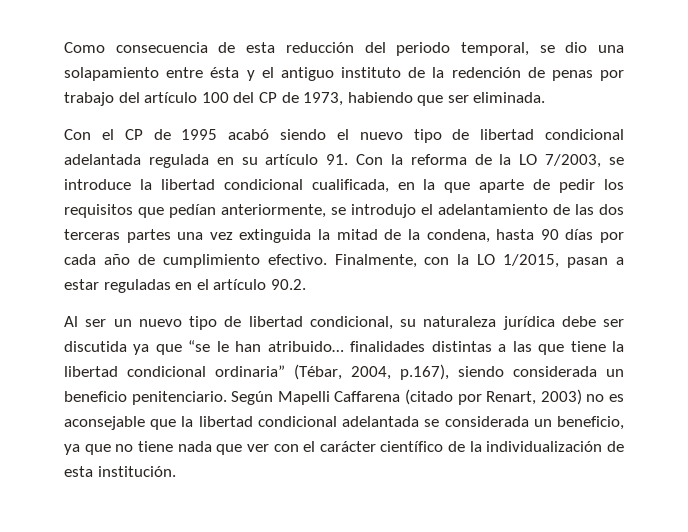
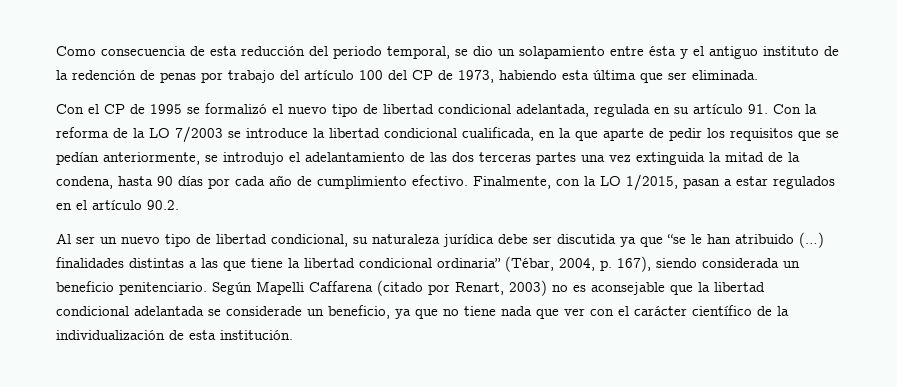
- Como consecuencia de esta reducción del periodo temporal, se dio una solapamiento entre ésta y el antiguo instituto de la redención de penas por trabajo del artículo 100 del CP de 1973, habiendo que ser eliminada.
+ Como consecuencia de esta reducción del periodo temporal, se dio un solapamiento entre ésta y el antiguo instituto de la redención de penas por trabajo del artículo 100 del CP de 1973, habiendo esta última que ser eliminada.
- Con el CP de 1995 acabó siendo el nuevo tipo de libertad condicional adelantada regulada en su artículo 91. Con la reforma de la LO 7/2003, se introduce la libertad condicional cualificada, en la que aparte de pedir los requisitos que pedían anteriormente, se introdujo el adelantamiento de las dos terceras partes una vez extinguida la mitad de la condena, hasta 90 días por cada año de cumplimiento efectivo.
+ Con el CP de 1995 se formalizó el nuevo tipo de libertad condicional adelantada, regulada en su artículo 91. Con la reforma de la LO 7/2003 se introduce la libertad condicional cualificada, en la que aparte de pedir los requisitos que se pedían anteriormente, se introdujo el adelantamiento de las dos terceras partes una vez extinguida la mitad de la condena, hasta 90 días por cada año de cumplimiento efectivo.
- Finalmente, con la LO 1/2015, pasan a estar reguladas en el artículo 90.2.
+ Finalmente, con la LO 1/2015, pasan a estar regulados en el artículo 90.2.
- Al ser un nuevo tipo de libertad condicional, su naturaleza jurídica debe ser discutida ya que “se le han atribuido… finalidades distintas a las que tiene la libertad condicional ordinaria” (Tébar, 2004, p.167), siendo considerada un beneficio penitenciario.
+ Al ser un nuevo tipo de libertad condicional, su naturaleza jurídica debe ser discutida ya que “se le han atribuido (…) finalidades distintas a las que tiene la libertad condicional ordinaria” (Tébar, 2004, p. 167), siendo considerada un beneficio penitenciario.
- Según Mapelli Caffarena (citado por Renart, 2003) no es aconsejable que la libertad condicional adelantada se considerada un beneficio, ya que no tiene nada que ver con el carácter científico de la individualización de esta institución.
+ Según Mapelli Caffarena (citado por Renart, 2003) no es aconsejable que la libertad condicional adelantada se considerade un beneficio, ya que no tiene nada que ver con el carácter científico de la individualización de esta institución.

